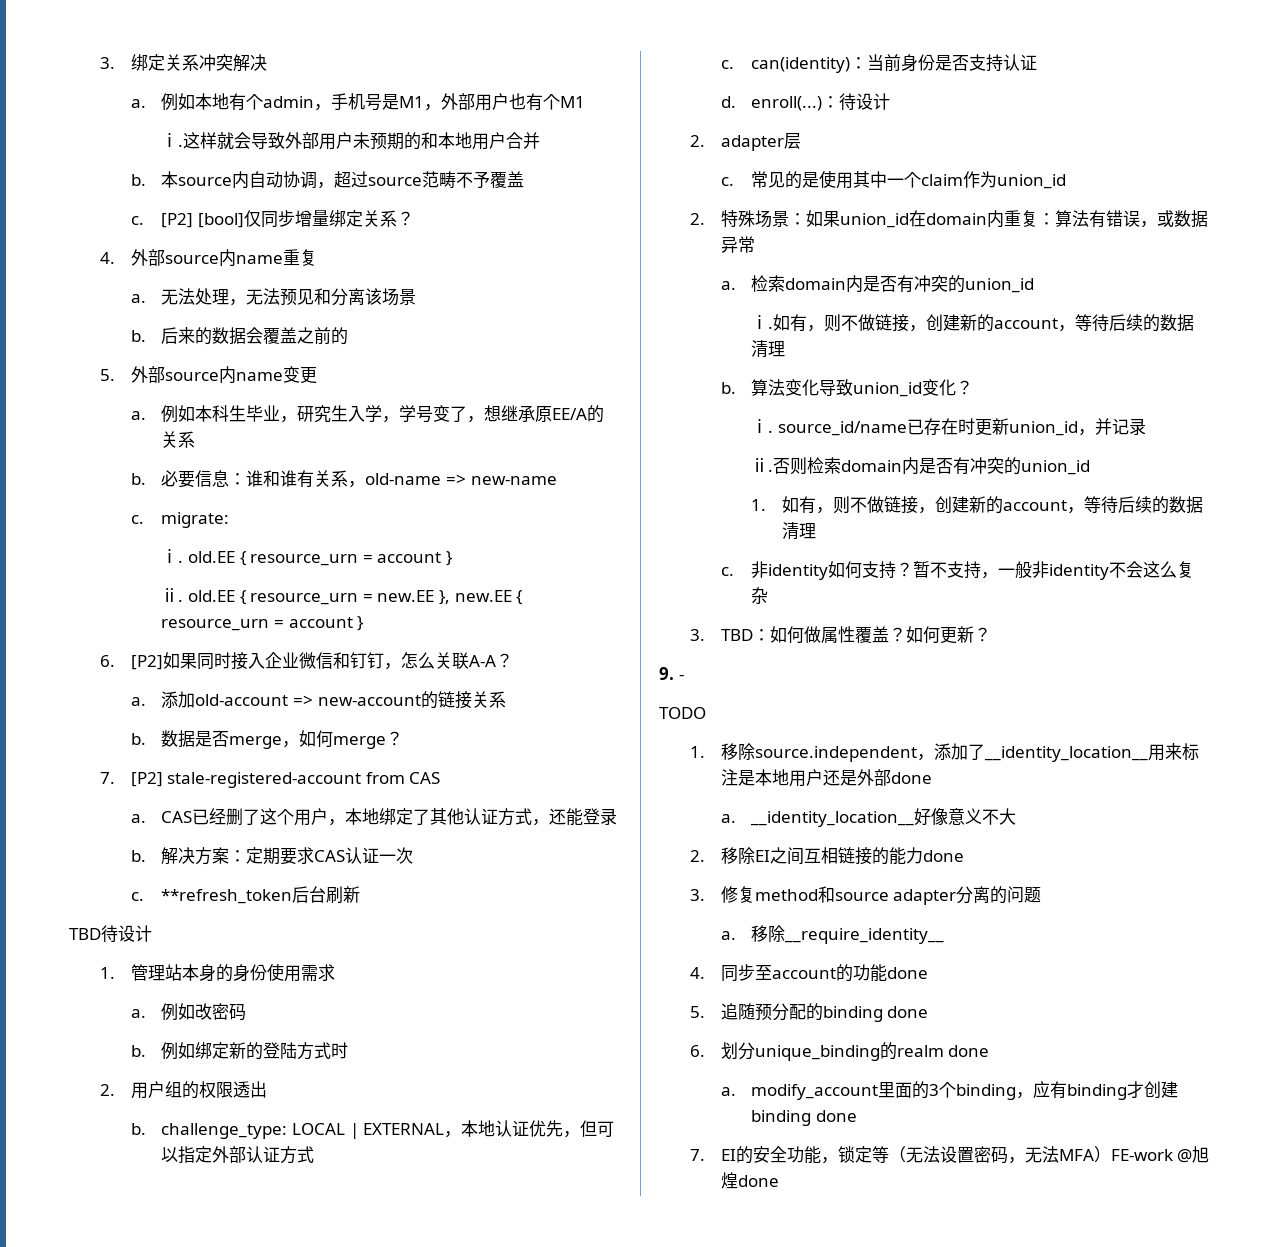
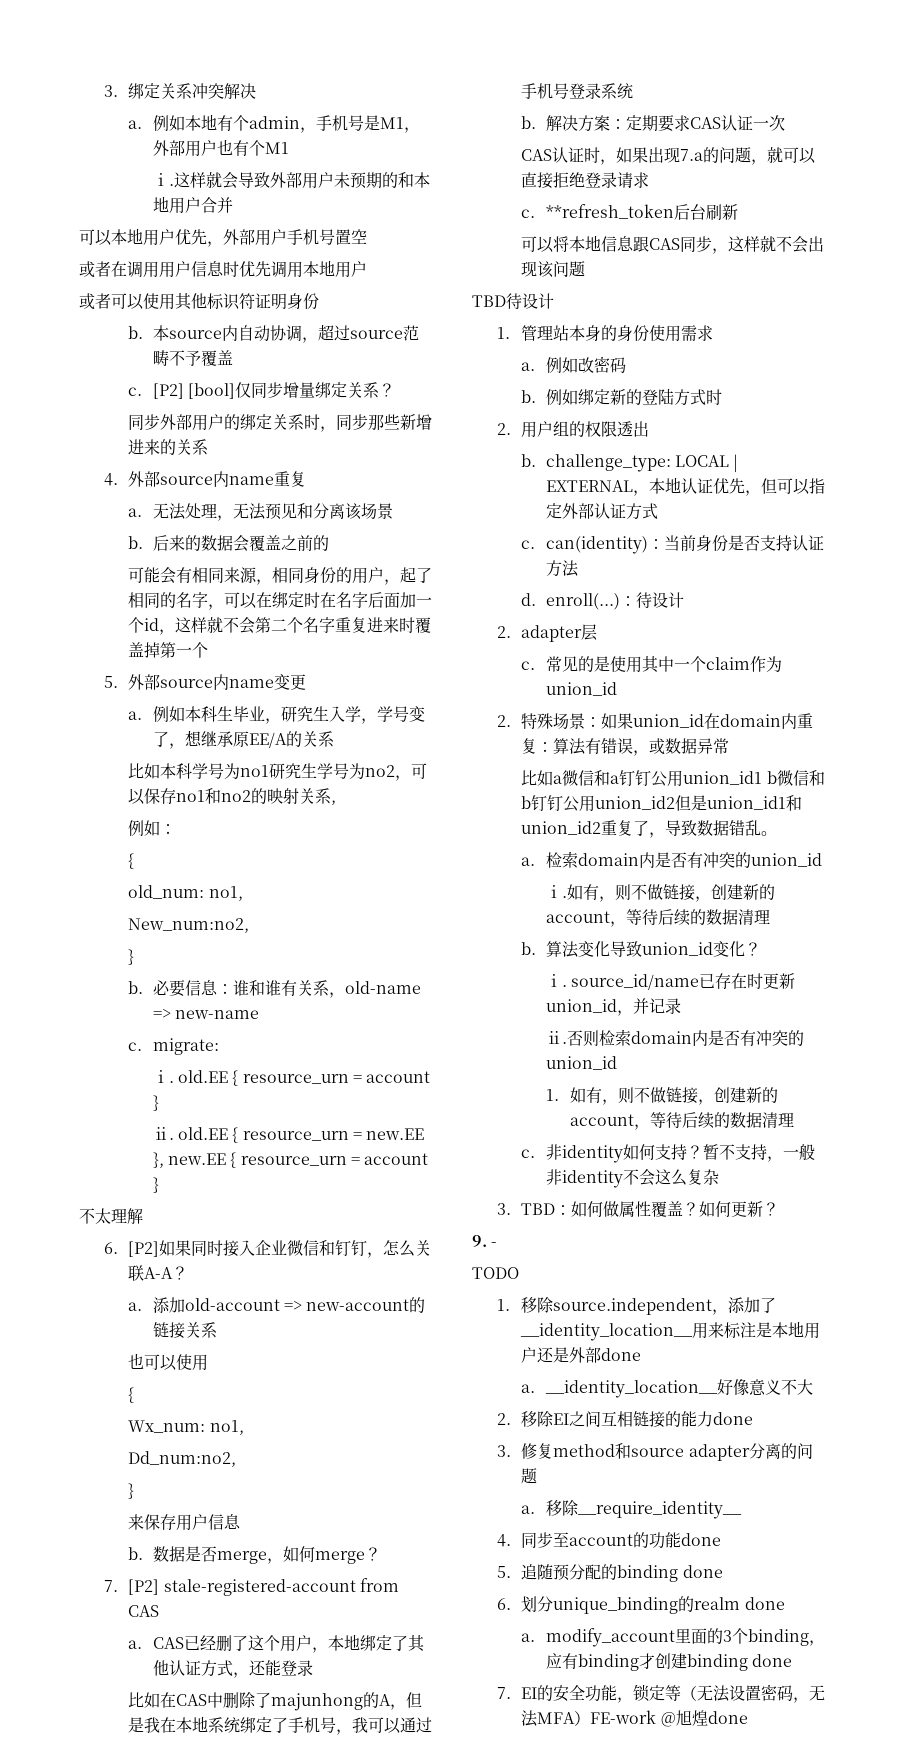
+ 可以本地用户优先，外部用户手机号置空
+ 或者在调用用户信息时优先调用本地用户
+ 或者可以使用其他标识符证明身份
+ 同步外部用户的绑定关系时，同步那些新增进来的关系
+ 可能会有相同来源，相同身份的用户，起了相同的名字，可以在绑定时在名字后面加一个id，这样就不会第二个名字重复进来时覆盖掉第一个
+ 比如本科学号为no1研究生学号为no2，可以保存no1和no2的映射关系,
+ 例如：
+ {
+ old_num: no1,
+ New_num:no2,
+ }
+ 不太理解
+ 也可以使用
+ {
+ Wx_num: no1,
+ Dd_num:no2,
+ }
+ 来保存用户信息
+ 比如在CAS中删除了majunhong的A，但是我在本地系统绑定了手机号，我可以通过手机号登录系统
+ CAS认证时，如果出现7.a的问题，就可以直接拒绝登录请求
  c. **refresh_token后台刷新
+ 可以将本地信息跟CAS同步，这样就不会出现该问题
- c. can(identity)：当前身份是否⽀持认证
+ c. can(identity)：当前身份是否⽀持认证方法
+ 比如a微信和a钉钉公用union_id1 b微信和b钉钉公用union_id2但是union_id1和union_id2重复了，导致数据错乱。

